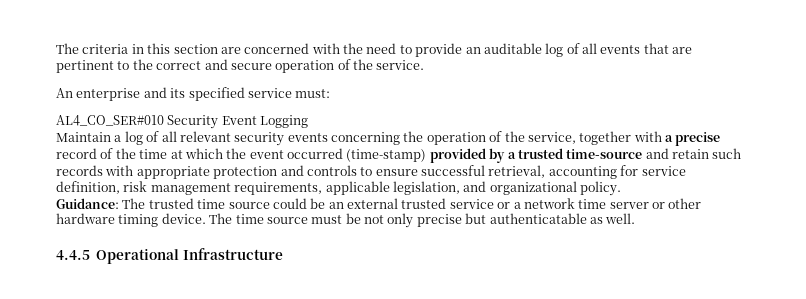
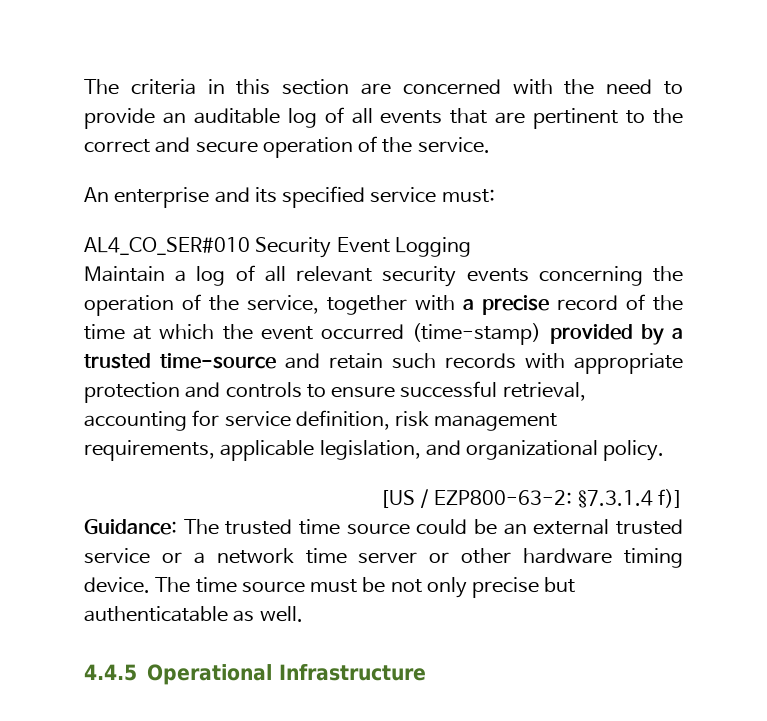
+ [US / EZP800-63-2: §7.3.1.4 f)]

